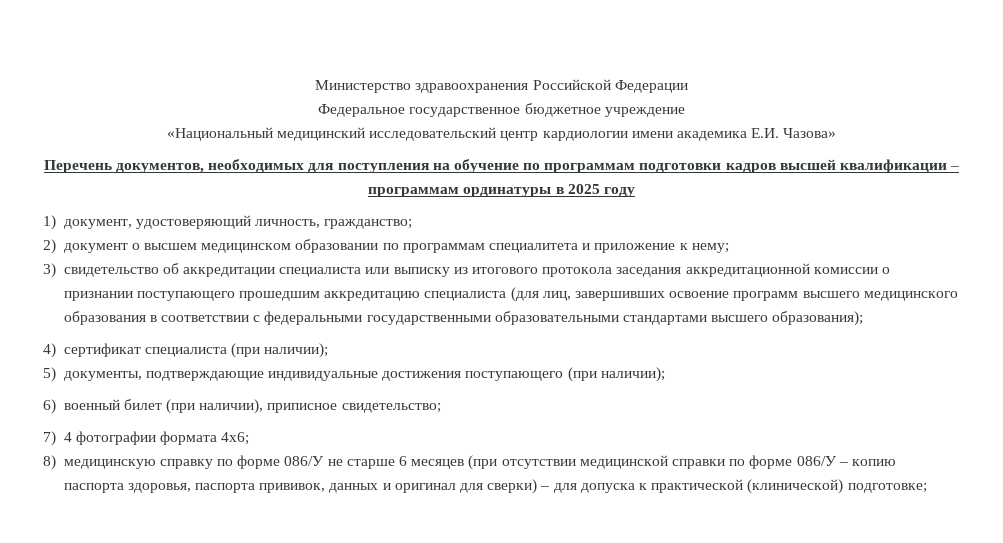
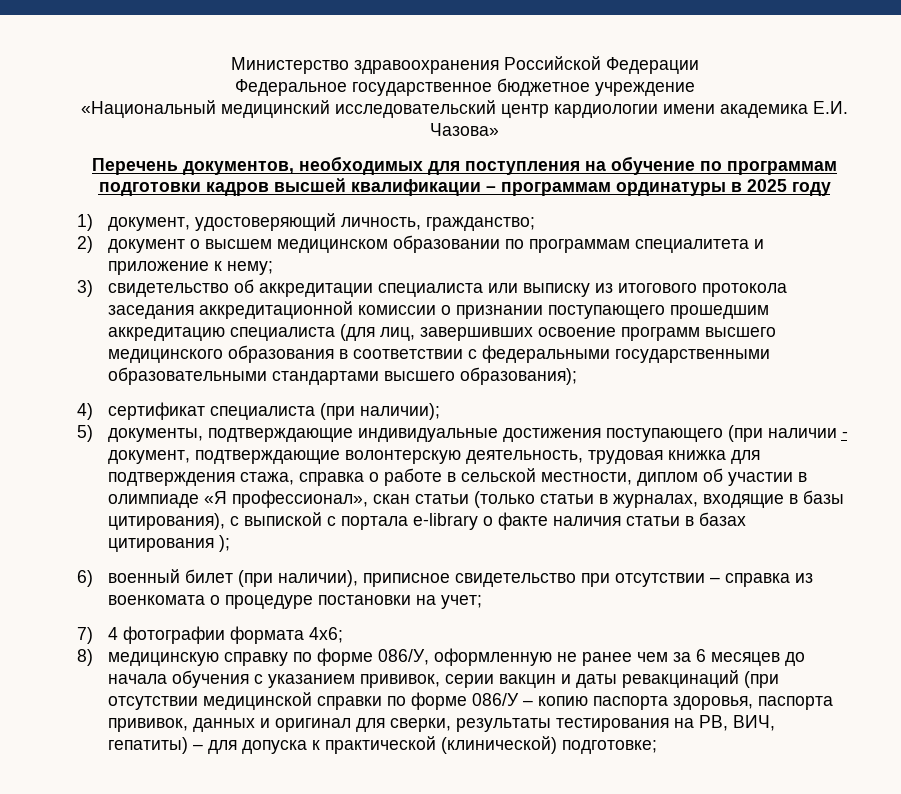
- 5) документы, подтверждающие индивидуальные достижения поступающего (при наличии);
+ 5) документы, подтверждающие индивидуальные достижения поступающего (при наличии - документ, подтверждающие волонтерскую деятельность, трудовая книжка для подтверждения стажа, справка о работе в сельской местности, диплом об участии в олимпиаде «Я профессионал», скан статьи (только статьи в журналах, входящие в базы цитирования), с выпиской с портала e-library о факте наличия статьи в базах цитирования );
- 6) военный билет (при наличии), приписное свидетельство;
+ 6) военный билет (при наличии), приписное свидетельство при отсутствии – справка из военкомата о процедуре постановки на учет;
- 8) медицинскую справку по форме 086/У не старше 6 месяцев (при отсутствии медицинской справки по форме 086/У – копию паспорта здоровья, паспорта прививок, данных и оригинал для сверки) – для допуска к практической (клинической) подготовке;
+ 8) медицинскую справку по форме 086/У, оформленную не ранее чем за 6 месяцев до начала обучения с указанием прививок, серии вакцин и даты ревакцинаций (при отсутствии медицинской справки по форме 086/У – копию паспорта здоровья, паспорта прививок, данных и оригинал для сверки, результаты тестирования на РВ, ВИЧ, гепатиты) – для допуска к практической (клинической) подготовке;

